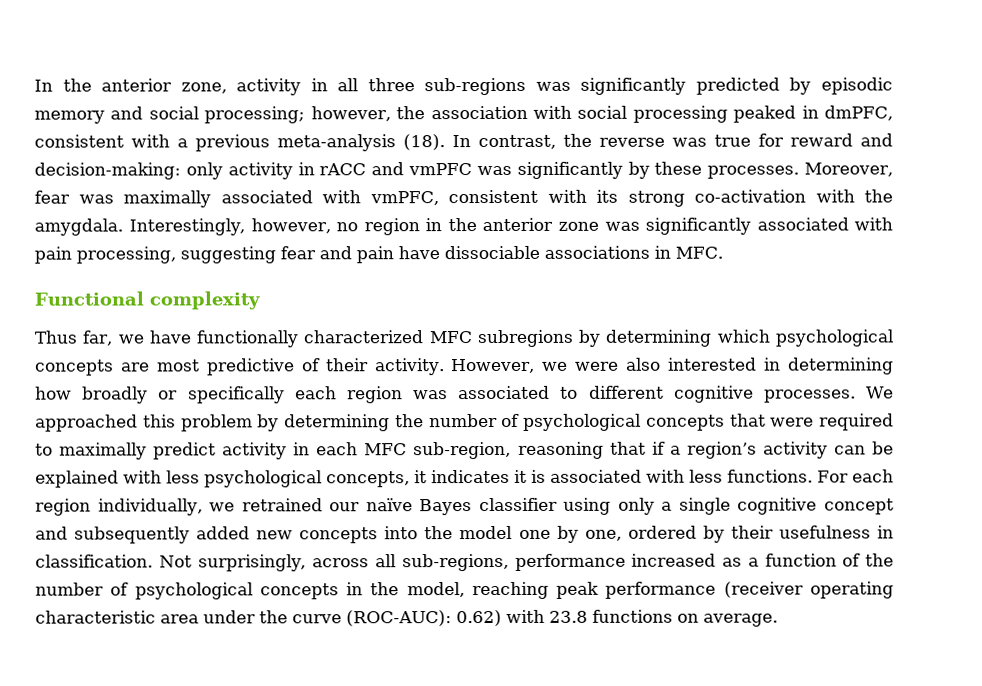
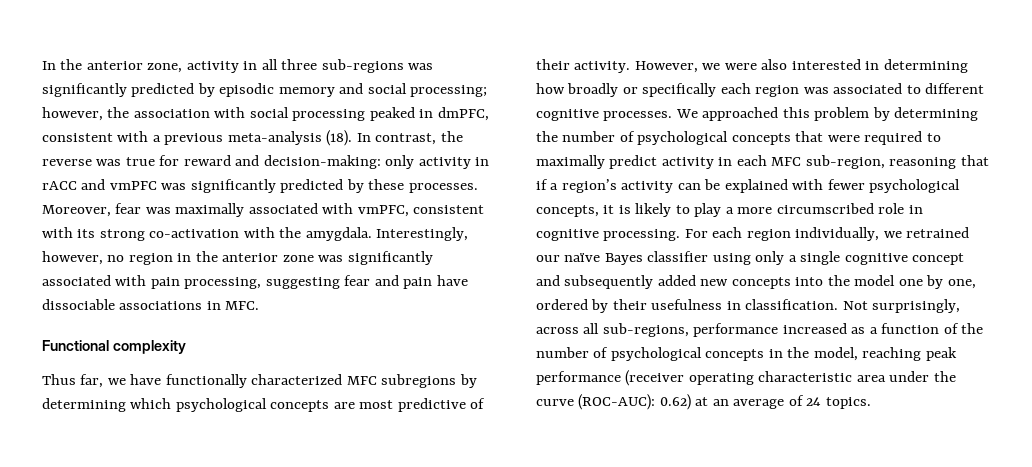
- In contrast, the reverse was true for reward and decision-making: only activity in rACC and vmPFC was significantly by these processes.
+ In contrast, the reverse was true for reward and decision-making: only activity in rACC and vmPFC was significantly predicted by these processes.
- We approached this problem by determining the number of psychological concepts that were required to maximally predict activity in each MFC sub-region, reasoning that if a region’s activity can be explained with less psychological concepts, it indicates it is associated with less functions.
+ We approached this problem by determining the number of psychological concepts that were required to maximally predict activity in each MFC sub-region, reasoning that if a region’s activity can be explained with fewer psychological concepts, it is likely to play a more circumscribed role in cognitive processing.
- Not surprisingly, across all sub-regions, performance increased as a function of the number of psychological concepts in the model, reaching peak performance (receiver operating characteristic area under the curve (ROC-AUC): 0.62) with 23.8 functions on average.
+ Not surprisingly, across all sub-regions, performance increased as a function of the number of psychological concepts in the model, reaching peak performance (receiver operating characteristic area under the curve (ROC-AUC): 0.62) at an average of 24 topics.

